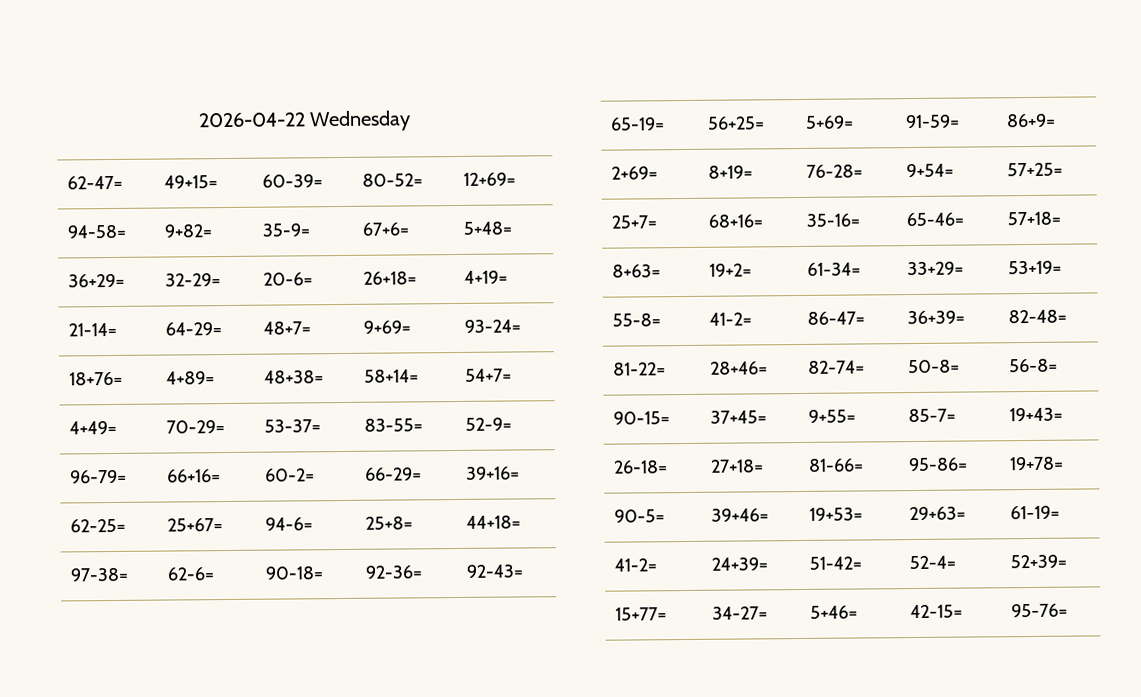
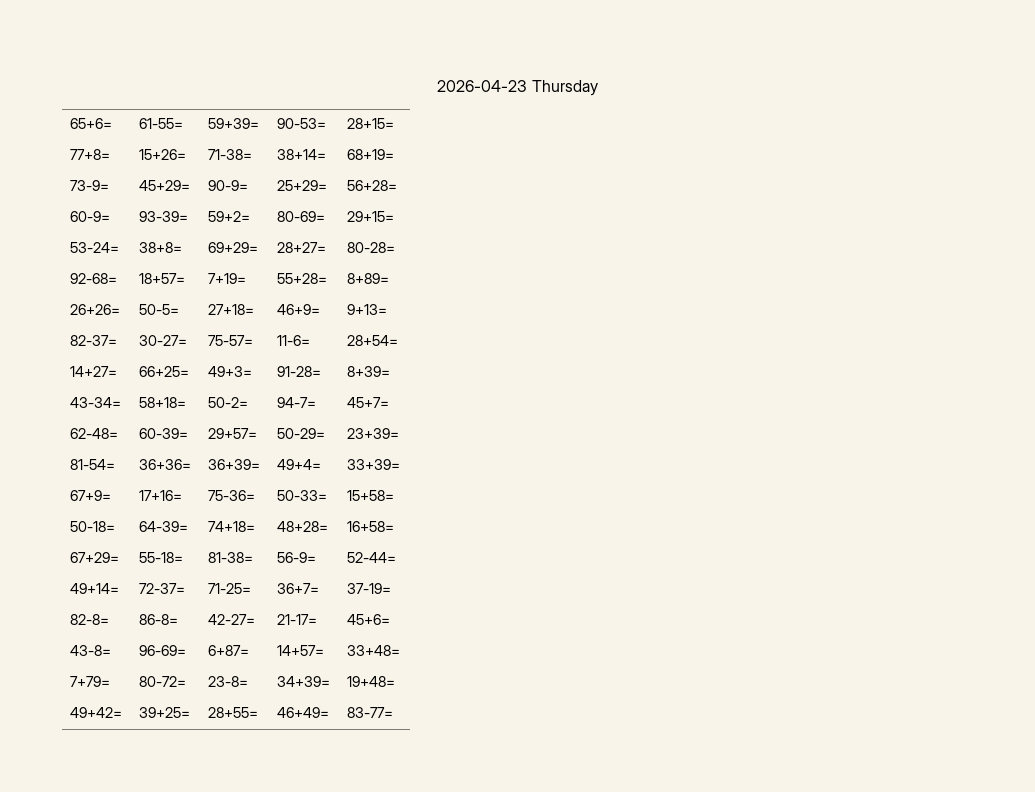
- 2026-04-22 Wednesday
- 62-47= | 49+15= | 60-39= | 80-52= | 12+69=
- 94-58= | 9+82= | 35-9= | 67+6= | 5+48=
- 36+29= | 32-29= | 20-6= | 26+18= | 4+19=
- 21-14= | 64-29= | 48+7= | 9+69= | 93-24=
- 18+76= | 4+89= | 48+38= | 58+14= | 54+7=
- 4+49= | 70-29= | 53-37= | 83-55= | 52-9=
- 96-79= | 66+16= | 60-2= | 66-29= | 39+16=
- 62-25= | 25+67= | 94-6= | 25+8= | 44+18=
- 97-38= | 62-6= | 90-18= | 92-36= | 92-43=
- 65-19= | 56+25= | 5+69= | 91-59= | 86+9=
- 2+69= | 8+19= | 76-28= | 9+54= | 57+25=
- 25+7= | 68+16= | 35-16= | 65-46= | 57+18=
- 8+63= | 19+2= | 61-34= | 33+29= | 53+19=
- 55-8= | 41-2= | 86-47= | 36+39= | 82-48=
- 81-22= | 28+46= | 82-74= | 50-8= | 56-8=
- 90-15= | 37+45= | 9+55= | 85-7= | 19+43=
- 26-18= | 27+18= | 81-66= | 95-86= | 19+78=
- 90-5= | 39+46= | 19+53= | 29+63= | 61-19=
- 41-2= | 24+39= | 51-42= | 52-4= | 52+39=
- 15+77= | 34-27= | 5+46= | 42-15= | 95-76=
+ 2026-04-23 Thursday
+ 65+6= | 61-55= | 59+39= | 90-53= | 28+15=
+ 77+8= | 15+26= | 71-38= | 38+14= | 68+19=
+ 73-9= | 45+29= | 90-9= | 25+29= | 56+28=
+ 60-9= | 93-39= | 59+2= | 80-69= | 29+15=
+ 53-24= | 38+8= | 69+29= | 28+27= | 80-28=
+ 92-68= | 18+57= | 7+19= | 55+28= | 8+89=
+ 26+26= | 50-5= | 27+18= | 46+9= | 9+13=
+ 82-37= | 30-27= | 75-57= | 11-6= | 28+54=
+ 14+27= | 66+25= | 49+3= | 91-28= | 8+39=
+ 43-34= | 58+18= | 50-2= | 94-7= | 45+7=
+ 62-48= | 60-39= | 29+57= | 50-29= | 23+39=
+ 81-54= | 36+36= | 36+39= | 49+4= | 33+39=
+ 67+9= | 17+16= | 75-36= | 50-33= | 15+58=
+ 50-18= | 64-39= | 74+18= | 48+28= | 16+58=
+ 67+29= | 55-18= | 81-38= | 56-9= | 52-44=
+ 49+14= | 72-37= | 71-25= | 36+7= | 37-19=
+ 82-8= | 86-8= | 42-27= | 21-17= | 45+6=
+ 43-8= | 96-69= | 6+87= | 14+57= | 33+48=
+ 7+79= | 80-72= | 23-8= | 34+39= | 19+48=
+ 49+42= | 39+25= | 28+55= | 46+49= | 83-77=

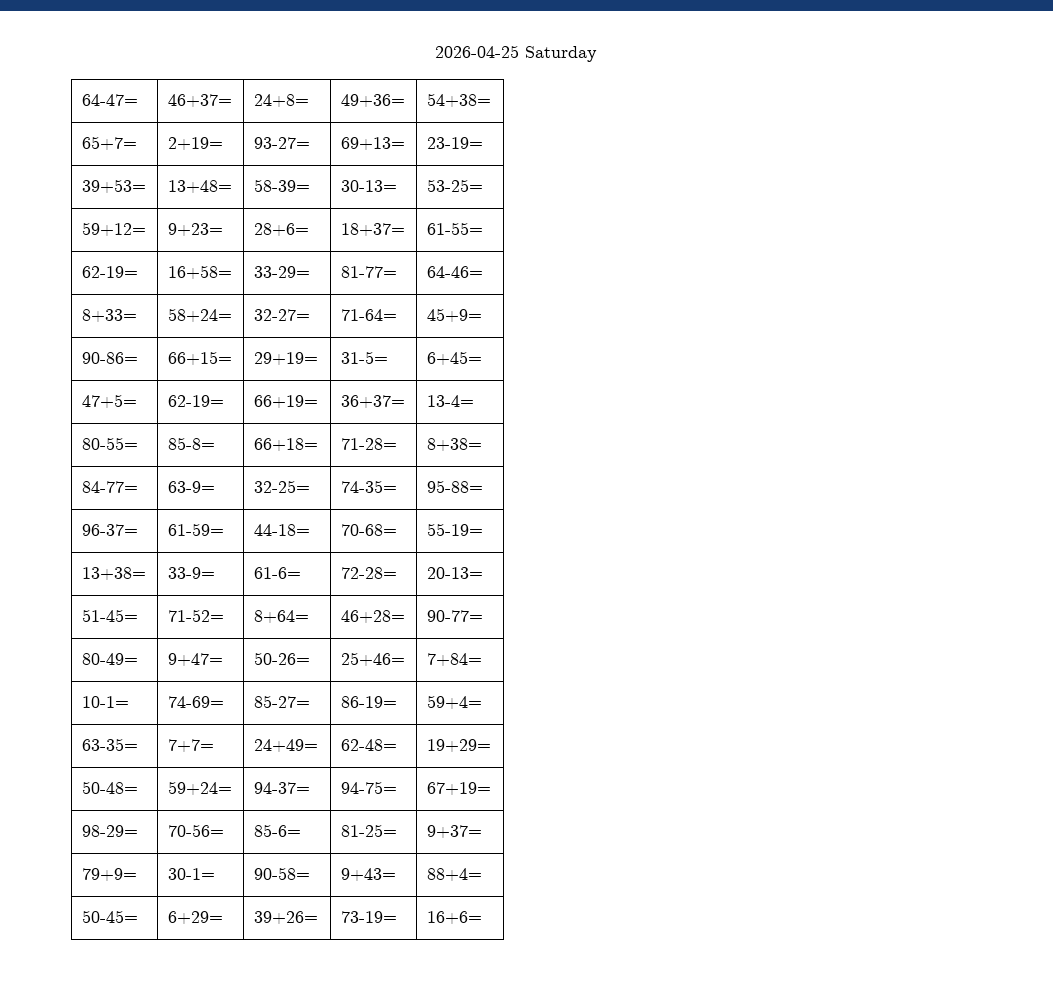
- 2026-04-23 Thursday
- 65+6= | 61-55= | 59+39= | 90-53= | 28+15=
- 77+8= | 15+26= | 71-38= | 38+14= | 68+19=
- 73-9= | 45+29= | 90-9= | 25+29= | 56+28=
- 60-9= | 93-39= | 59+2= | 80-69= | 29+15=
- 53-24= | 38+8= | 69+29= | 28+27= | 80-28=
- 92-68= | 18+57= | 7+19= | 55+28= | 8+89=
- 26+26= | 50-5= | 27+18= | 46+9= | 9+13=
- 82-37= | 30-27= | 75-57= | 11-6= | 28+54=
- 14+27= | 66+25= | 49+3= | 91-28= | 8+39=
- 43-34= | 58+18= | 50-2= | 94-7= | 45+7=
- 62-48= | 60-39= | 29+57= | 50-29= | 23+39=
- 81-54= | 36+36= | 36+39= | 49+4= | 33+39=
- 67+9= | 17+16= | 75-36= | 50-33= | 15+58=
- 50-18= | 64-39= | 74+18= | 48+28= | 16+58=
- 67+29= | 55-18= | 81-38= | 56-9= | 52-44=
- 49+14= | 72-37= | 71-25= | 36+7= | 37-19=
- 82-8= | 86-8= | 42-27= | 21-17= | 45+6=
- 43-8= | 96-69= | 6+87= | 14+57= | 33+48=
- 7+79= | 80-72= | 23-8= | 34+39= | 19+48=
- 49+42= | 39+25= | 28+55= | 46+49= | 83-77=
+ 2026-04-25 Saturday
+ 64-47= | 46+37= | 24+8= | 49+36= | 54+38=
+ 65+7= | 2+19= | 93-27= | 69+13= | 23-19=
+ 39+53= | 13+48= | 58-39= | 30-13= | 53-25=
+ 59+12= | 9+23= | 28+6= | 18+37= | 61-55=
+ 62-19= | 16+58= | 33-29= | 81-77= | 64-46=
+ 8+33= | 58+24= | 32-27= | 71-64= | 45+9=
+ 90-86= | 66+15= | 29+19= | 31-5= | 6+45=
+ 47+5= | 62-19= | 66+19= | 36+37= | 13-4=
+ 80-55= | 85-8= | 66+18= | 71-28= | 8+38=
+ 84-77= | 63-9= | 32-25= | 74-35= | 95-88=
+ 96-37= | 61-59= | 44-18= | 70-68= | 55-19=
+ 13+38= | 33-9= | 61-6= | 72-28= | 20-13=
+ 51-45= | 71-52= | 8+64= | 46+28= | 90-77=
+ 80-49= | 9+47= | 50-26= | 25+46= | 7+84=
+ 10-1= | 74-69= | 85-27= | 86-19= | 59+4=
+ 63-35= | 7+7= | 24+49= | 62-48= | 19+29=
+ 50-48= | 59+24= | 94-37= | 94-75= | 67+19=
+ 98-29= | 70-56= | 85-6= | 81-25= | 9+37=
+ 79+9= | 30-1= | 90-58= | 9+43= | 88+4=
+ 50-45= | 6+29= | 39+26= | 73-19= | 16+6=

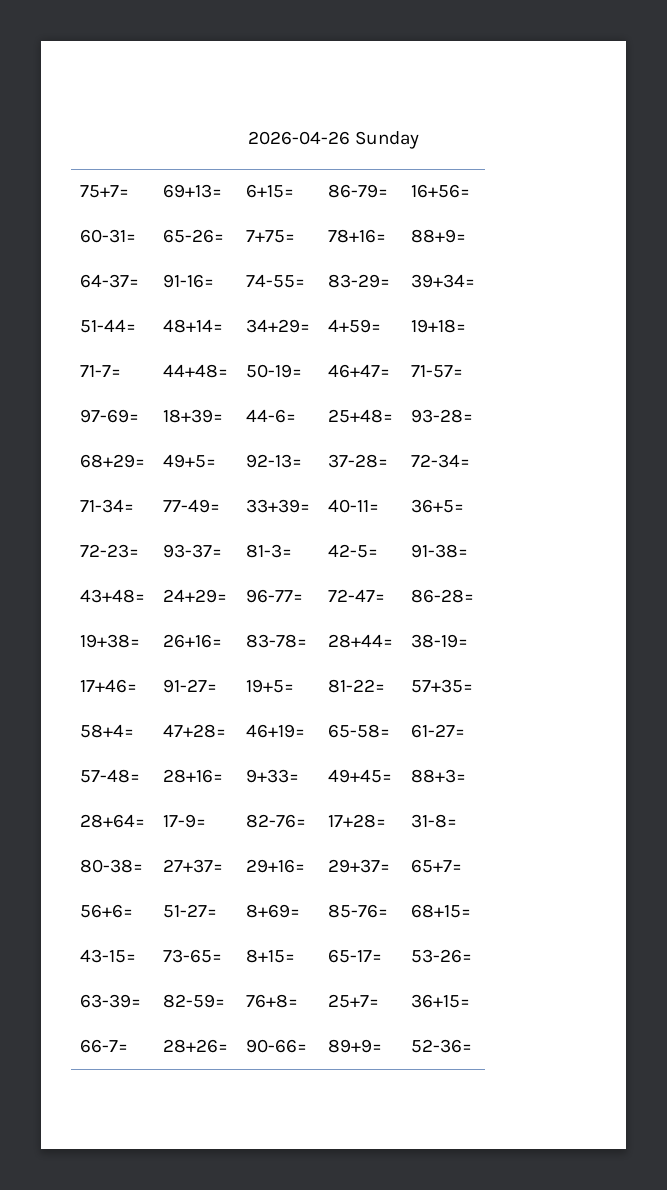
- 2026-04-25 Saturday
- 64-47= | 46+37= | 24+8= | 49+36= | 54+38=
- 65+7= | 2+19= | 93-27= | 69+13= | 23-19=
- 39+53= | 13+48= | 58-39= | 30-13= | 53-25=
- 59+12= | 9+23= | 28+6= | 18+37= | 61-55=
- 62-19= | 16+58= | 33-29= | 81-77= | 64-46=
- 8+33= | 58+24= | 32-27= | 71-64= | 45+9=
- 90-86= | 66+15= | 29+19= | 31-5= | 6+45=
- 47+5= | 62-19= | 66+19= | 36+37= | 13-4=
- 80-55= | 85-8= | 66+18= | 71-28= | 8+38=
- 84-77= | 63-9= | 32-25= | 74-35= | 95-88=
- 96-37= | 61-59= | 44-18= | 70-68= | 55-19=
- 13+38= | 33-9= | 61-6= | 72-28= | 20-13=
- 51-45= | 71-52= | 8+64= | 46+28= | 90-77=
- 80-49= | 9+47= | 50-26= | 25+46= | 7+84=
- 10-1= | 74-69= | 85-27= | 86-19= | 59+4=
- 63-35= | 7+7= | 24+49= | 62-48= | 19+29=
- 50-48= | 59+24= | 94-37= | 94-75= | 67+19=
- 98-29= | 70-56= | 85-6= | 81-25= | 9+37=
- 79+9= | 30-1= | 90-58= | 9+43= | 88+4=
- 50-45= | 6+29= | 39+26= | 73-19= | 16+6=
+ 2026-04-26 Sunday
+ 75+7= | 69+13= | 6+15= | 86-79= | 16+56=
+ 60-31= | 65-26= | 7+75= | 78+16= | 88+9=
+ 64-37= | 91-16= | 74-55= | 83-29= | 39+34=
+ 51-44= | 48+14= | 34+29= | 4+59= | 19+18=
+ 71-7= | 44+48= | 50-19= | 46+47= | 71-57=
+ 97-69= | 18+39= | 44-6= | 25+48= | 93-28=
+ 68+29= | 49+5= | 92-13= | 37-28= | 72-34=
+ 71-34= | 77-49= | 33+39= | 40-11= | 36+5=
+ 72-23= | 93-37= | 81-3= | 42-5= | 91-38=
+ 43+48= | 24+29= | 96-77= | 72-47= | 86-28=
+ 19+38= | 26+16= | 83-78= | 28+44= | 38-19=
+ 17+46= | 91-27= | 19+5= | 81-22= | 57+35=
+ 58+4= | 47+28= | 46+19= | 65-58= | 61-27=
+ 57-48= | 28+16= | 9+33= | 49+45= | 88+3=
+ 28+64= | 17-9= | 82-76= | 17+28= | 31-8=
+ 80-38= | 27+37= | 29+16= | 29+37= | 65+7=
+ 56+6= | 51-27= | 8+69= | 85-76= | 68+15=
+ 43-15= | 73-65= | 8+15= | 65-17= | 53-26=
+ 63-39= | 82-59= | 76+8= | 25+7= | 36+15=
+ 66-7= | 28+26= | 90-66= | 89+9= | 52-36=

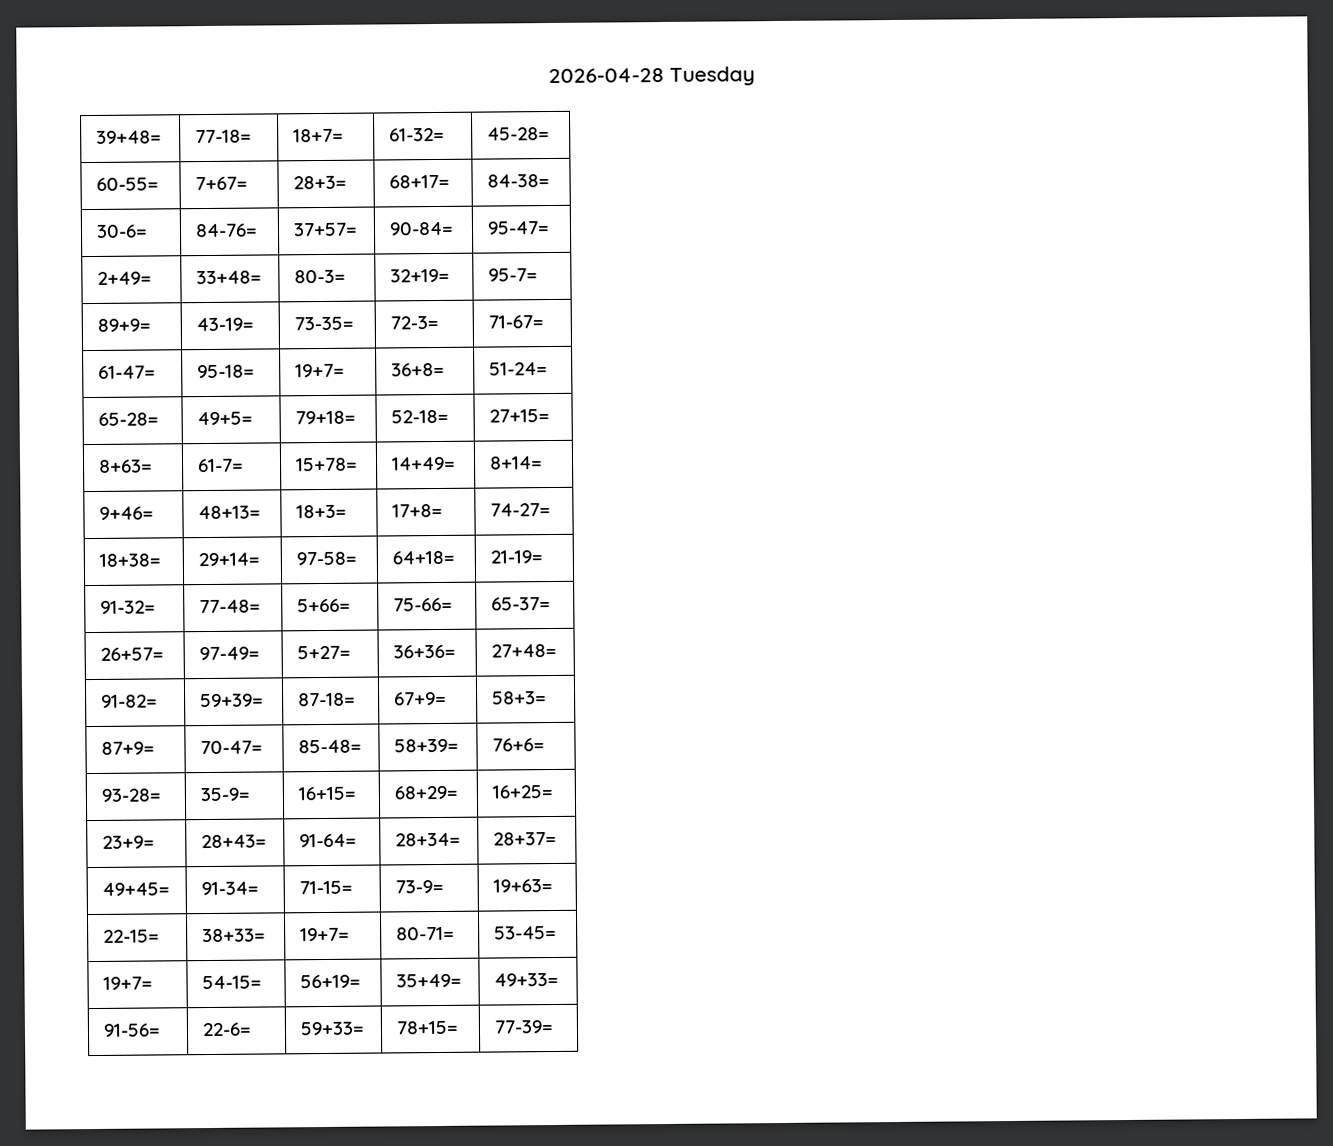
- 2026-04-26 Sunday
- 75+7= | 69+13= | 6+15= | 86-79= | 16+56=
- 60-31= | 65-26= | 7+75= | 78+16= | 88+9=
- 64-37= | 91-16= | 74-55= | 83-29= | 39+34=
- 51-44= | 48+14= | 34+29= | 4+59= | 19+18=
- 71-7= | 44+48= | 50-19= | 46+47= | 71-57=
- 97-69= | 18+39= | 44-6= | 25+48= | 93-28=
- 68+29= | 49+5= | 92-13= | 37-28= | 72-34=
- 71-34= | 77-49= | 33+39= | 40-11= | 36+5=
- 72-23= | 93-37= | 81-3= | 42-5= | 91-38=
- 43+48= | 24+29= | 96-77= | 72-47= | 86-28=
- 19+38= | 26+16= | 83-78= | 28+44= | 38-19=
- 17+46= | 91-27= | 19+5= | 81-22= | 57+35=
- 58+4= | 47+28= | 46+19= | 65-58= | 61-27=
- 57-48= | 28+16= | 9+33= | 49+45= | 88+3=
- 28+64= | 17-9= | 82-76= | 17+28= | 31-8=
- 80-38= | 27+37= | 29+16= | 29+37= | 65+7=
- 56+6= | 51-27= | 8+69= | 85-76= | 68+15=
- 43-15= | 73-65= | 8+15= | 65-17= | 53-26=
- 63-39= | 82-59= | 76+8= | 25+7= | 36+15=
- 66-7= | 28+26= | 90-66= | 89+9= | 52-36=
+ 2026-04-28 Tuesday
+ 39+48= | 77-18= | 18+7= | 61-32= | 45-28=
+ 60-55= | 7+67= | 28+3= | 68+17= | 84-38=
+ 30-6= | 84-76= | 37+57= | 90-84= | 95-47=
+ 2+49= | 33+48= | 80-3= | 32+19= | 95-7=
+ 89+9= | 43-19= | 73-35= | 72-3= | 71-67=
+ 61-47= | 95-18= | 19+7= | 36+8= | 51-24=
+ 65-28= | 49+5= | 79+18= | 52-18= | 27+15=
+ 8+63= | 61-7= | 15+78= | 14+49= | 8+14=
+ 9+46= | 48+13= | 18+3= | 17+8= | 74-27=
+ 18+38= | 29+14= | 97-58= | 64+18= | 21-19=
+ 91-32= | 77-48= | 5+66= | 75-66= | 65-37=
+ 26+57= | 97-49= | 5+27= | 36+36= | 27+48=
+ 91-82= | 59+39= | 87-18= | 67+9= | 58+3=
+ 87+9= | 70-47= | 85-48= | 58+39= | 76+6=
+ 93-28= | 35-9= | 16+15= | 68+29= | 16+25=
+ 23+9= | 28+43= | 91-64= | 28+34= | 28+37=
+ 49+45= | 91-34= | 71-15= | 73-9= | 19+63=
+ 22-15= | 38+33= | 19+7= | 80-71= | 53-45=
+ 19+7= | 54-15= | 56+19= | 35+49= | 49+33=
+ 91-56= | 22-6= | 59+33= | 78+15= | 77-39=

